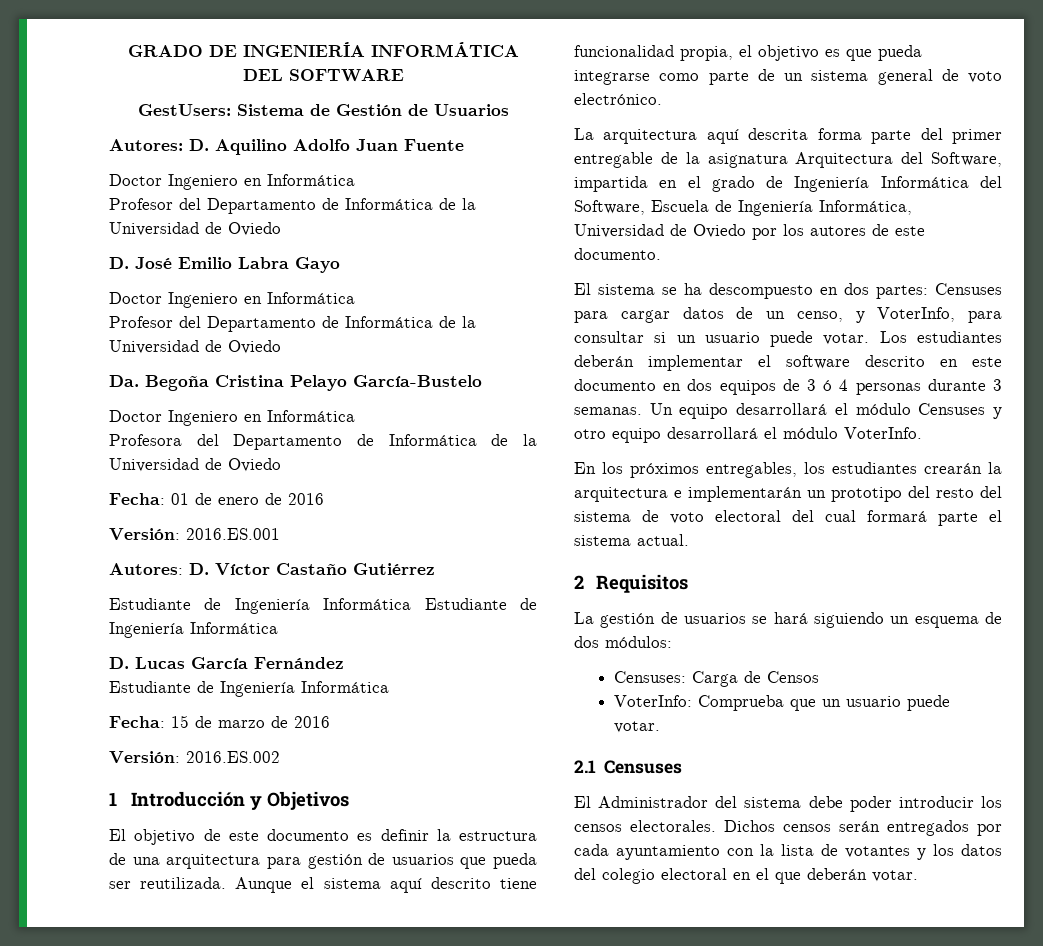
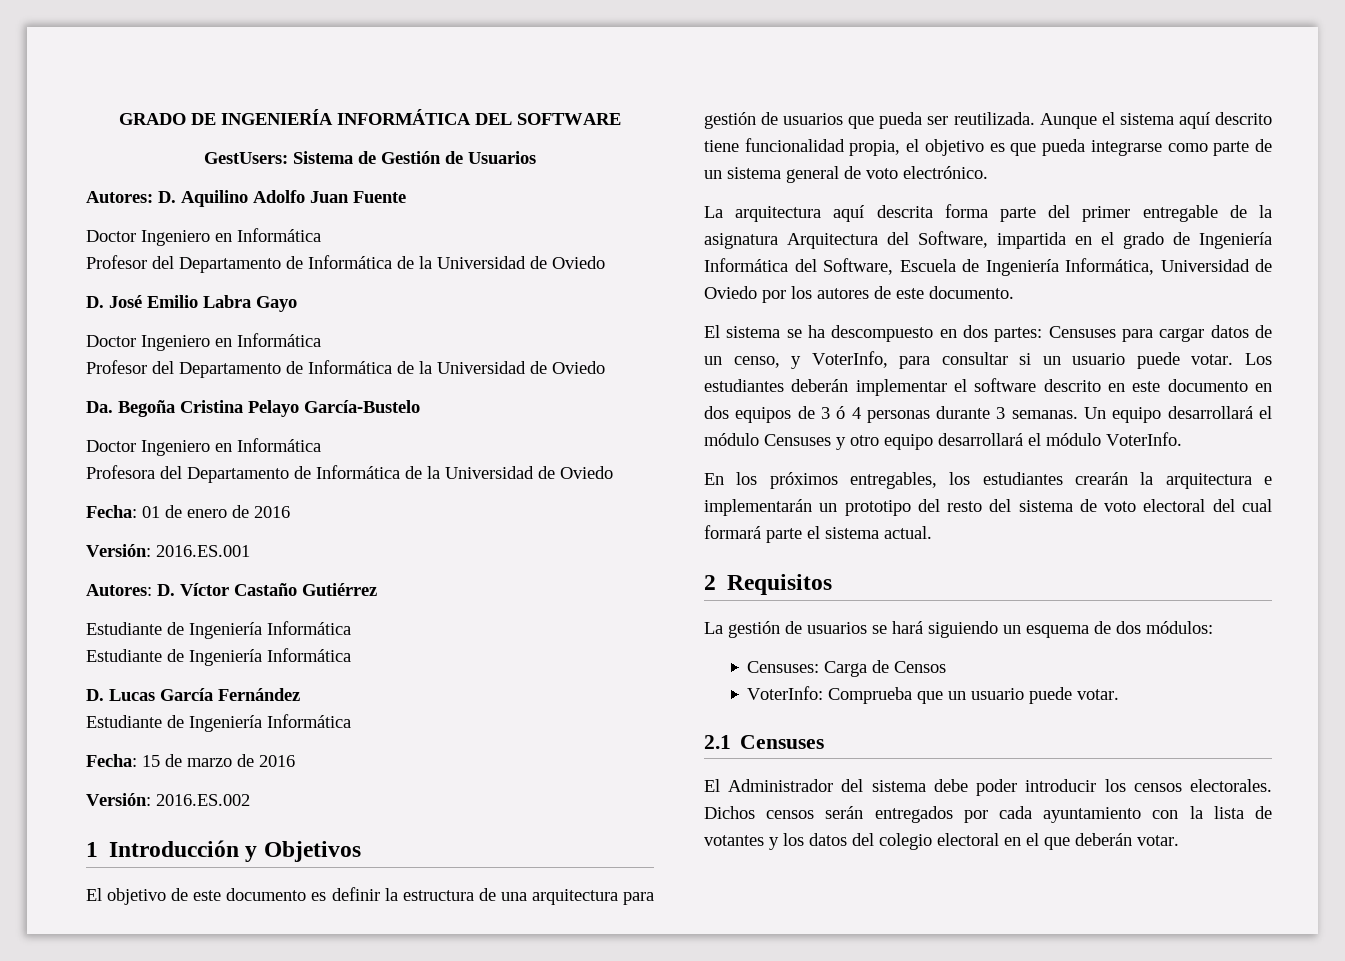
  Autores: D. Víctor Castaño Gutiérrez
- Estudiante de Ingeniería Informática Estudiante de Ingeniería Informática
+ Estudiante de Ingeniería Informática
+ Estudiante de Ingeniería Informática

